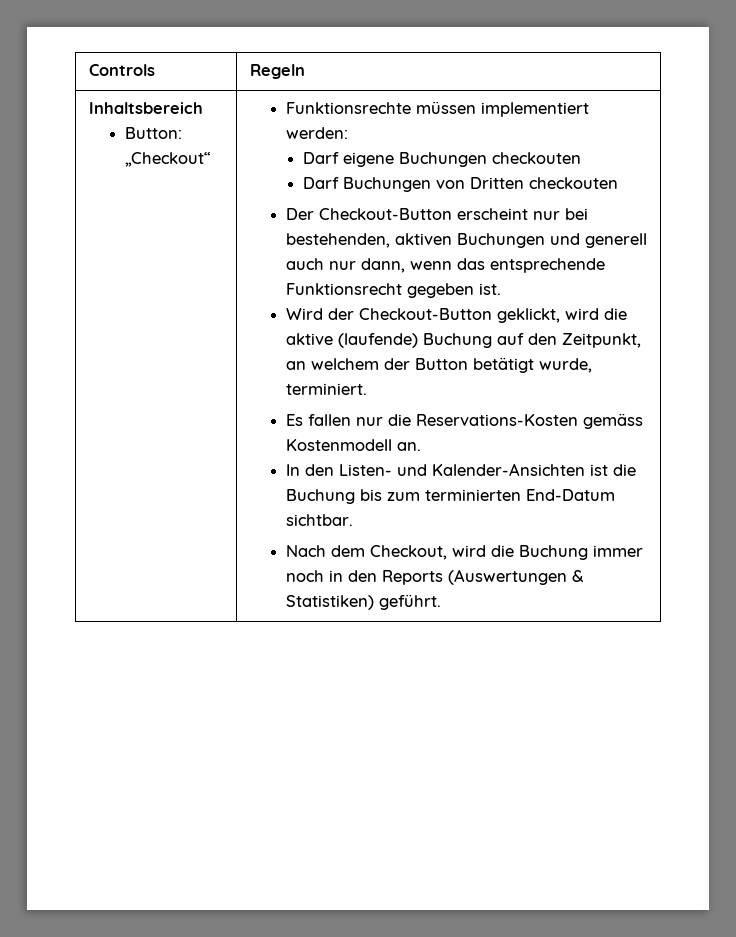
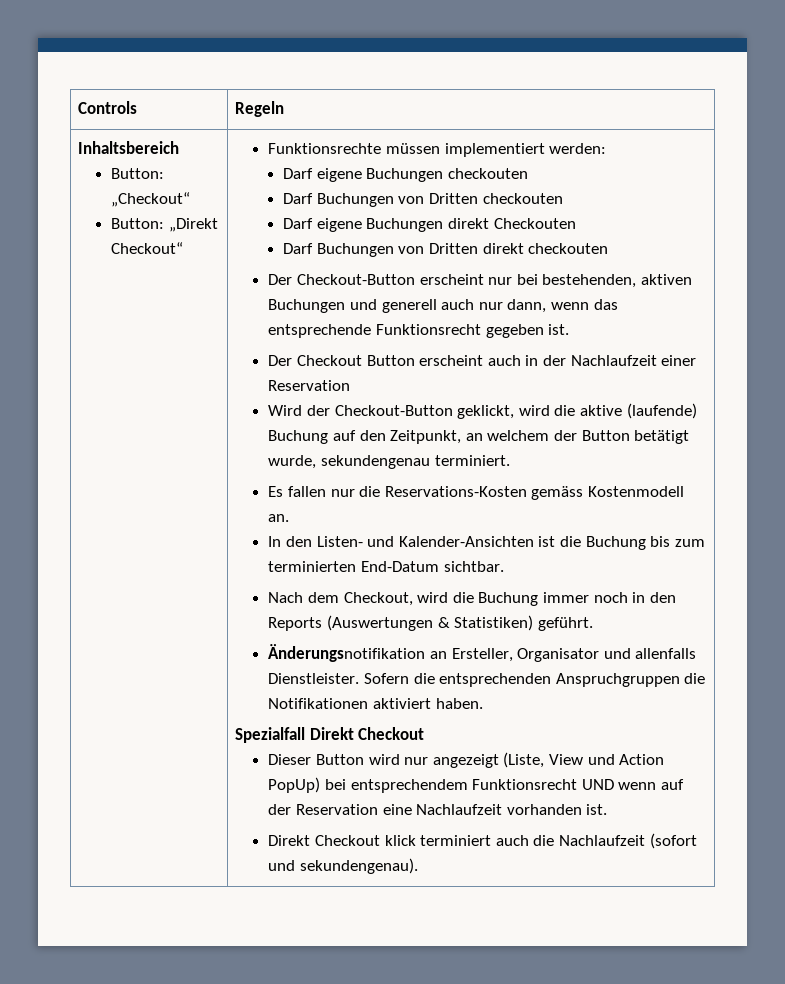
+ Button: „Direkt Checkout“
+ Darf eigene Buchungen direkt Checkouten
+ Darf Buchungen von Dritten direkt checkouten
+ Der Checkout Button erscheint auch in der Nachlaufzeit einer Reservation
- Wird der Checkout-Button geklickt, wird die aktive (laufende) Buchung auf den Zeitpunkt, an welchem der Button betätigt wurde, terminiert.
+ Wird der Checkout-Button geklickt, wird die aktive (laufende) Buchung auf den Zeitpunkt, an welchem der Button betätigt wurde, sekundengenau terminiert.
+ Änderungsnotifikation an Ersteller, Organisator und allenfalls Dienstleister. Sofern die entsprechenden Anspruchgruppen die Notifikationen aktiviert haben.
+ Spezialfall Direkt Checkout
+ Dieser Button wird nur angezeigt (Liste, View und Action PopUp) bei entsprechendem Funktionsrecht UND wenn auf der Reservation eine Nachlaufzeit vorhanden ist.
+ Direkt Checkout klick terminiert auch die Nachlaufzeit (sofort und sekundengenau).

